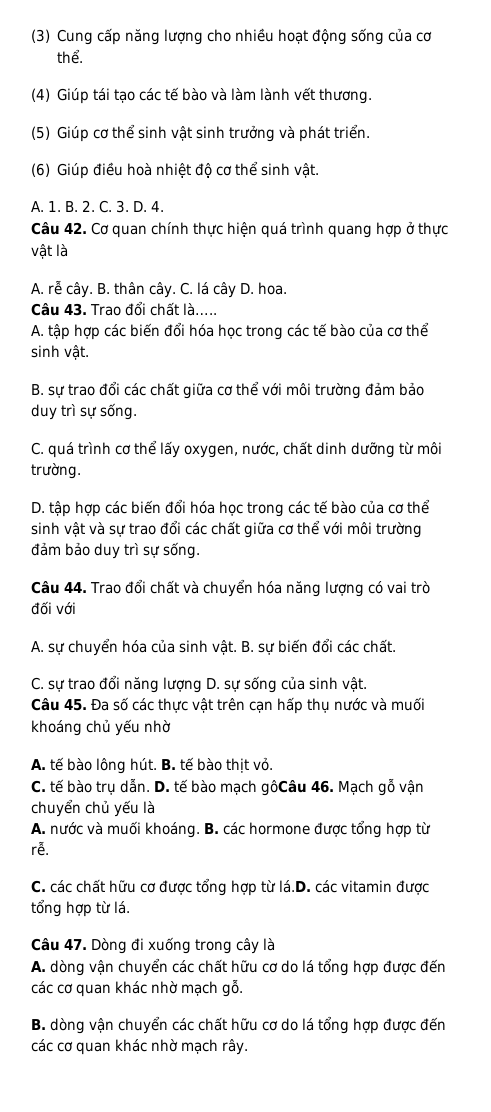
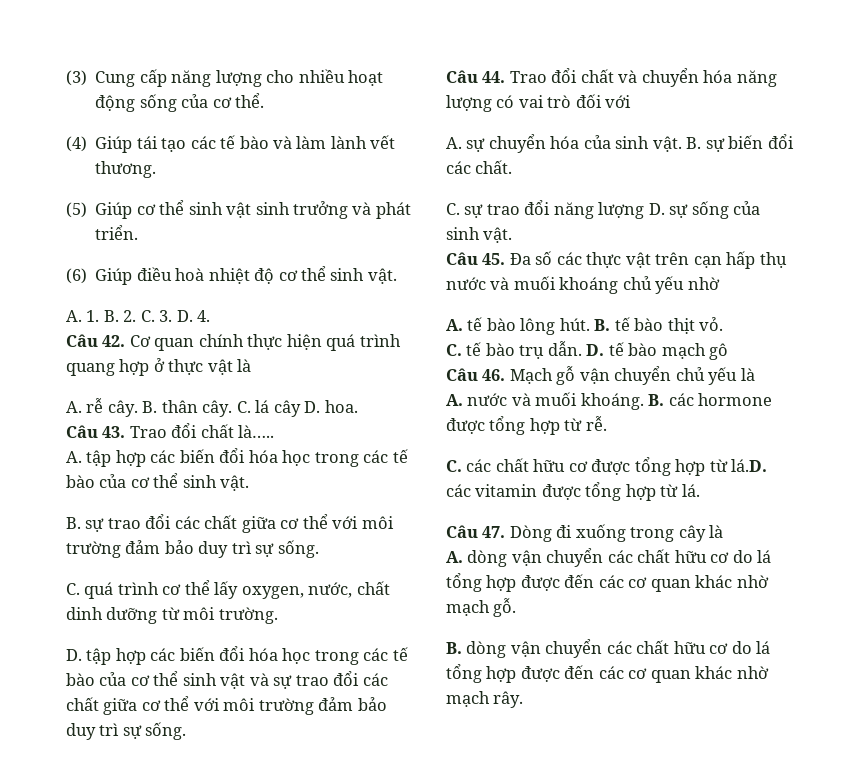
- D. tế bào mạch gôCâu 46. Mạch gỗ vận chuyển chủ yếu là
+ D. tế bào mạch gô
+ Câu 46. Mạch gỗ vận chuyển chủ yếu là

